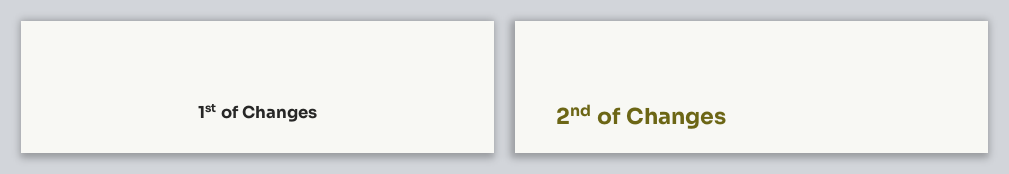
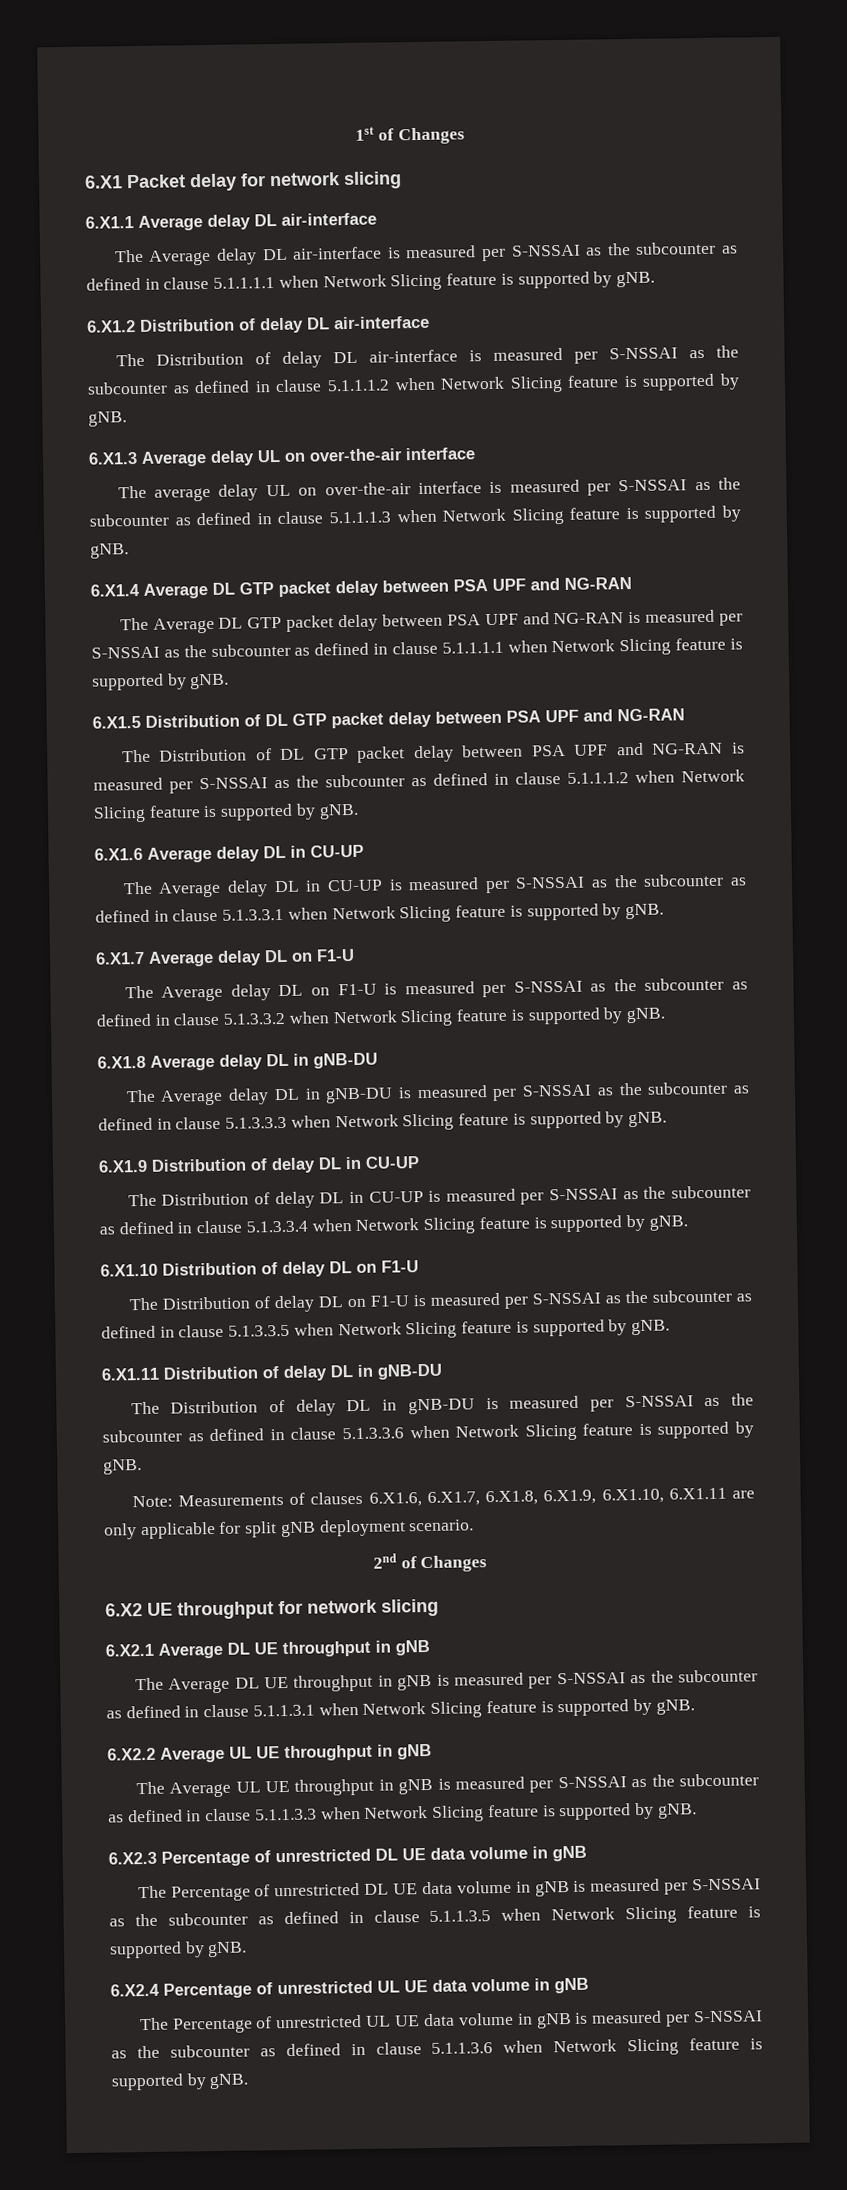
+ 6.X1 Packet delay for network slicing
+ 6.X1.1 Average delay DL air-interface
+ The Average delay DL air-interface is measured per S-NSSAI as the subcounter as defined in clause 5.1.1.1.1 when Network Slicing feature is supported by gNB.
+ 6.X1.2 Distribution of delay DL air-interface
+ The Distribution of delay DL air-interface is measured per S-NSSAI as the subcounter as defined in clause 5.1.1.1.2 when Network Slicing feature is supported by gNB.
+ 6.X1.3 Average delay UL on over-the-air interface
+ The average delay UL on over-the-air interface is measured per S-NSSAI as the subcounter as defined in clause 5.1.1.1.3 when Network Slicing feature is supported by gNB.
+ 6.X1.4 Average DL GTP packet delay between PSA UPF and NG-RAN
+ The Average DL GTP packet delay between PSA UPF and NG-RAN is measured per S-NSSAI as the subcounter as defined in clause 5.1.1.1.1 when Network Slicing feature is supported by gNB.
+ 6.X1.5 Distribution of DL GTP packet delay between PSA UPF and NG-RAN
+ The Distribution of DL GTP packet delay between PSA UPF and NG-RAN is measured per S-NSSAI as the subcounter as defined in clause 5.1.1.1.2 when Network Slicing feature is supported by gNB.
+ 6.X1.6 Average delay DL in CU-UP
+ The Average delay DL in CU-UP is measured per S-NSSAI as the subcounter as defined in clause 5.1.3.3.1 when Network Slicing feature is supported by gNB.
+ 6.X1.7 Average delay DL on F1-U
+ The Average delay DL on F1-U is measured per S-NSSAI as the subcounter as defined in clause 5.1.3.3.2 when Network Slicing feature is supported by gNB.
+ 6.X1.8 Average delay DL in gNB-DU
+ The Average delay DL in gNB-DU is measured per S-NSSAI as the subcounter as defined in clause 5.1.3.3.3 when Network Slicing feature is supported by gNB.
+ 6.X1.9 Distribution of delay DL in CU-UP
+ The Distribution of delay DL in CU-UP is measured per S-NSSAI as the subcounter as defined in clause 5.1.3.3.4 when Network Slicing feature is supported by gNB.
+ 6.X1.10 Distribution of delay DL on F1-U
+ The Distribution of delay DL on F1-U is measured per S-NSSAI as the subcounter as defined in clause 5.1.3.3.5 when Network Slicing feature is supported by gNB.
+ 6.X1.11 Distribution of delay DL in gNB-DU
+ The Distribution of delay DL in gNB-DU is measured per S-NSSAI as the subcounter as defined in clause 5.1.3.3.6 when Network Slicing feature is supported by gNB.
+ Note: Measurements of clauses 6.X1.6, 6.X1.7, 6.X1.8, 6.X1.9, 6.X1.10, 6.X1.11 are only applicable for split gNB deployment scenario.
  2nd of Changes
+ 6.X2 UE throughput for network slicing
+ 6.X2.1 Average DL UE throughput in gNB
+ The Average DL UE throughput in gNB is measured per S-NSSAI as the subcounter as defined in clause 5.1.1.3.1 when Network Slicing feature is supported by gNB.
+ 6.X2.2 Average UL UE throughput in gNB
+ The Average UL UE throughput in gNB is measured per S-NSSAI as the subcounter as defined in clause 5.1.1.3.3 when Network Slicing feature is supported by gNB.
+ 6.X2.3 Percentage of unrestricted DL UE data volume in gNB
+ The Percentage of unrestricted DL UE data volume in gNB is measured per S-NSSAI as the subcounter as defined in clause 5.1.1.3.5 when Network Slicing feature is supported by gNB.
+ 6.X2.4 Percentage of unrestricted UL UE data volume in gNB
+ The Percentage of unrestricted UL UE data volume in gNB is measured per S-NSSAI as the subcounter as defined in clause 5.1.1.3.6 when Network Slicing feature is supported by gNB.

